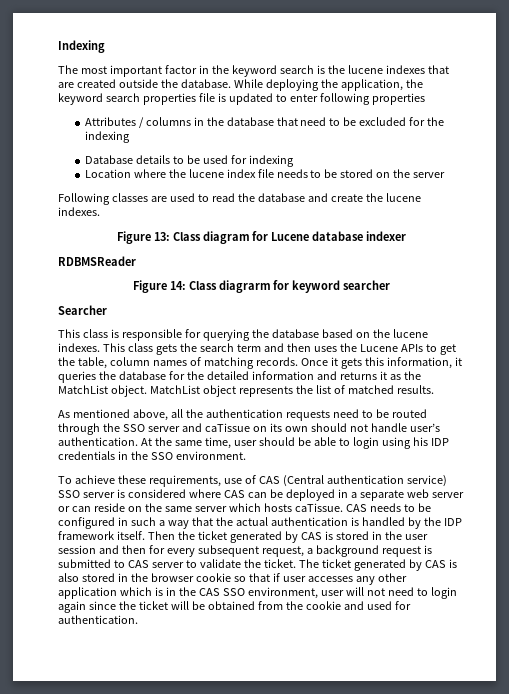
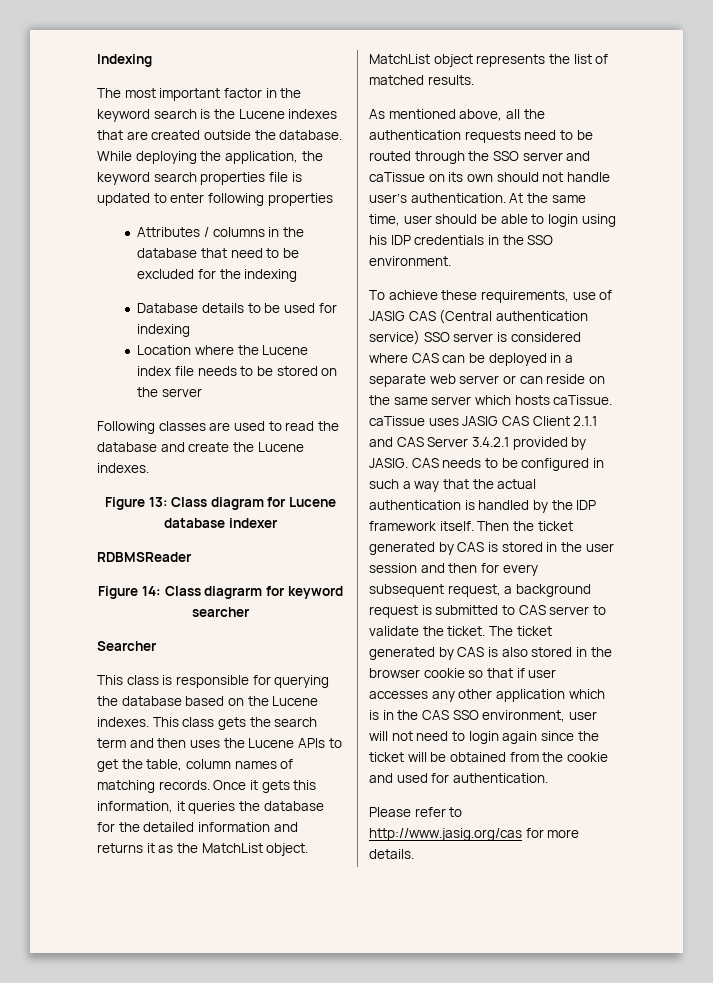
- The most important factor in the keyword search is the lucene indexes that are created outside the database.
+ The most important factor in the keyword search is the Lucene indexes that are created outside the database.
- Location where the lucene index file needs to be stored on the server
+ Location where the Lucene index file needs to be stored on the server
- Following classes are used to read the database and create the lucene indexes.
+ Following classes are used to read the database and create the Lucene indexes.
- This class is responsible for querying the database based on the lucene indexes.
+ This class is responsible for querying the database based on the Lucene indexes.
- To achieve these requirements, use of CAS (Central authentication service) SSO server is considered where CAS can be deployed in a separate web server or can reside on the same server which hosts caTissue.
+ To achieve these requirements, use of JASIG CAS (Central authentication service) SSO server is considered where CAS can be deployed in a separate web server or can reside on the same server which hosts caTissue. caTissue uses JASIG CAS Client 2.1.1 and CAS Server 3.4.2.1 provided by JASIG.
+ Please refer to http://www.jasig.org/cas for more details.

